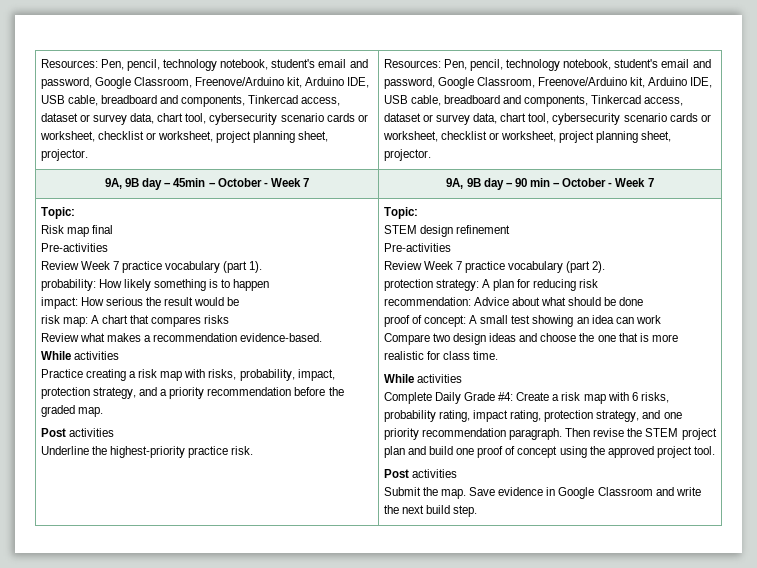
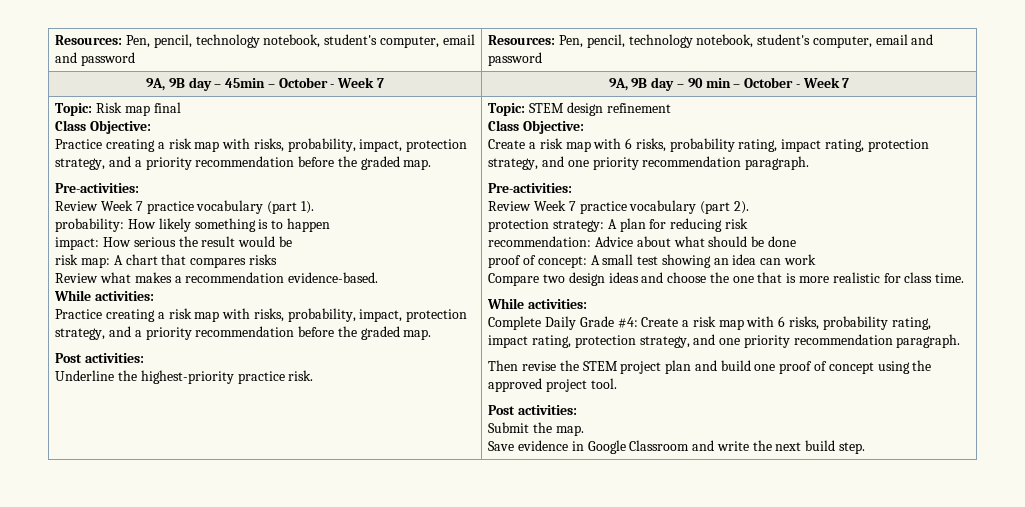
- Resources: Pen, pencil, technology notebook, student's email and password, Google Classroom, Freenove/Arduino kit, Arduino IDE, USB cable, breadboard and components, Tinkercad access, dataset or survey data, chart tool, cybersecurity scenario cards or worksheet, checklist or worksheet, project planning sheet, projector. | Resources: Pen, pencil, technology notebook, student's email and password, Google Classroom, Freenove/Arduino kit, Arduino IDE, USB cable, breadboard and components, Tinkercad access, dataset or survey data, chart tool, cybersecurity scenario cards or worksheet, checklist or worksheet, project planning sheet, projector.
+ Resources: Pen, pencil, technology notebook, student's computer, email and password | Resources: Pen, pencil, technology notebook, student's computer, email and password
  9A, 9B day – 45min – October - Week 7 | 9A, 9B day – 90 min – October - Week 7
- Topic:
- Risk map final
- Pre-activities
+ Topic: Risk map final
+ Class Objective:
+ Practice creating a risk map with risks, probability, impact, protection strategy, and a priority recommendation before the graded map.
+ Pre-activities:
  Review what makes a recommendation evidence-based.
- While activities
+ While activities:
  Practice creating a risk map with risks, probability, impact, protection strategy, and a priority recommendation before the graded map.
- Post activities
+ Post activities:
- Underline the highest-priority practice risk. | Topic:
- STEM design refinement
- Pre-activities
+ Underline the highest-priority practice risk. | Topic: STEM design refinement
+ Class Objective:
+ Create a risk map with 6 risks, probability rating, impact rating, protection strategy, and one priority recommendation paragraph.
+ Pre-activities:
  Compare two design ideas and choose the one that is more realistic for class time.
- While activities
+ While activities:
- Complete Daily Grade #4: Create a risk map with 6 risks, probability rating, impact rating, protection strategy, and one priority recommendation paragraph. Then revise the STEM project plan and build one proof of concept using the approved project tool.
- Post activities
+ Complete Daily Grade #4: Create a risk map with 6 risks, probability rating, impact rating, protection strategy, and one priority recommendation paragraph.
+ Then revise the STEM project plan and build one proof of concept using the approved project tool.
+ Post activities:
- Submit the map. Save evidence in Google Classroom and write the next build step.
+ Submit the map.
+ Save evidence in Google Classroom and write the next build step.

